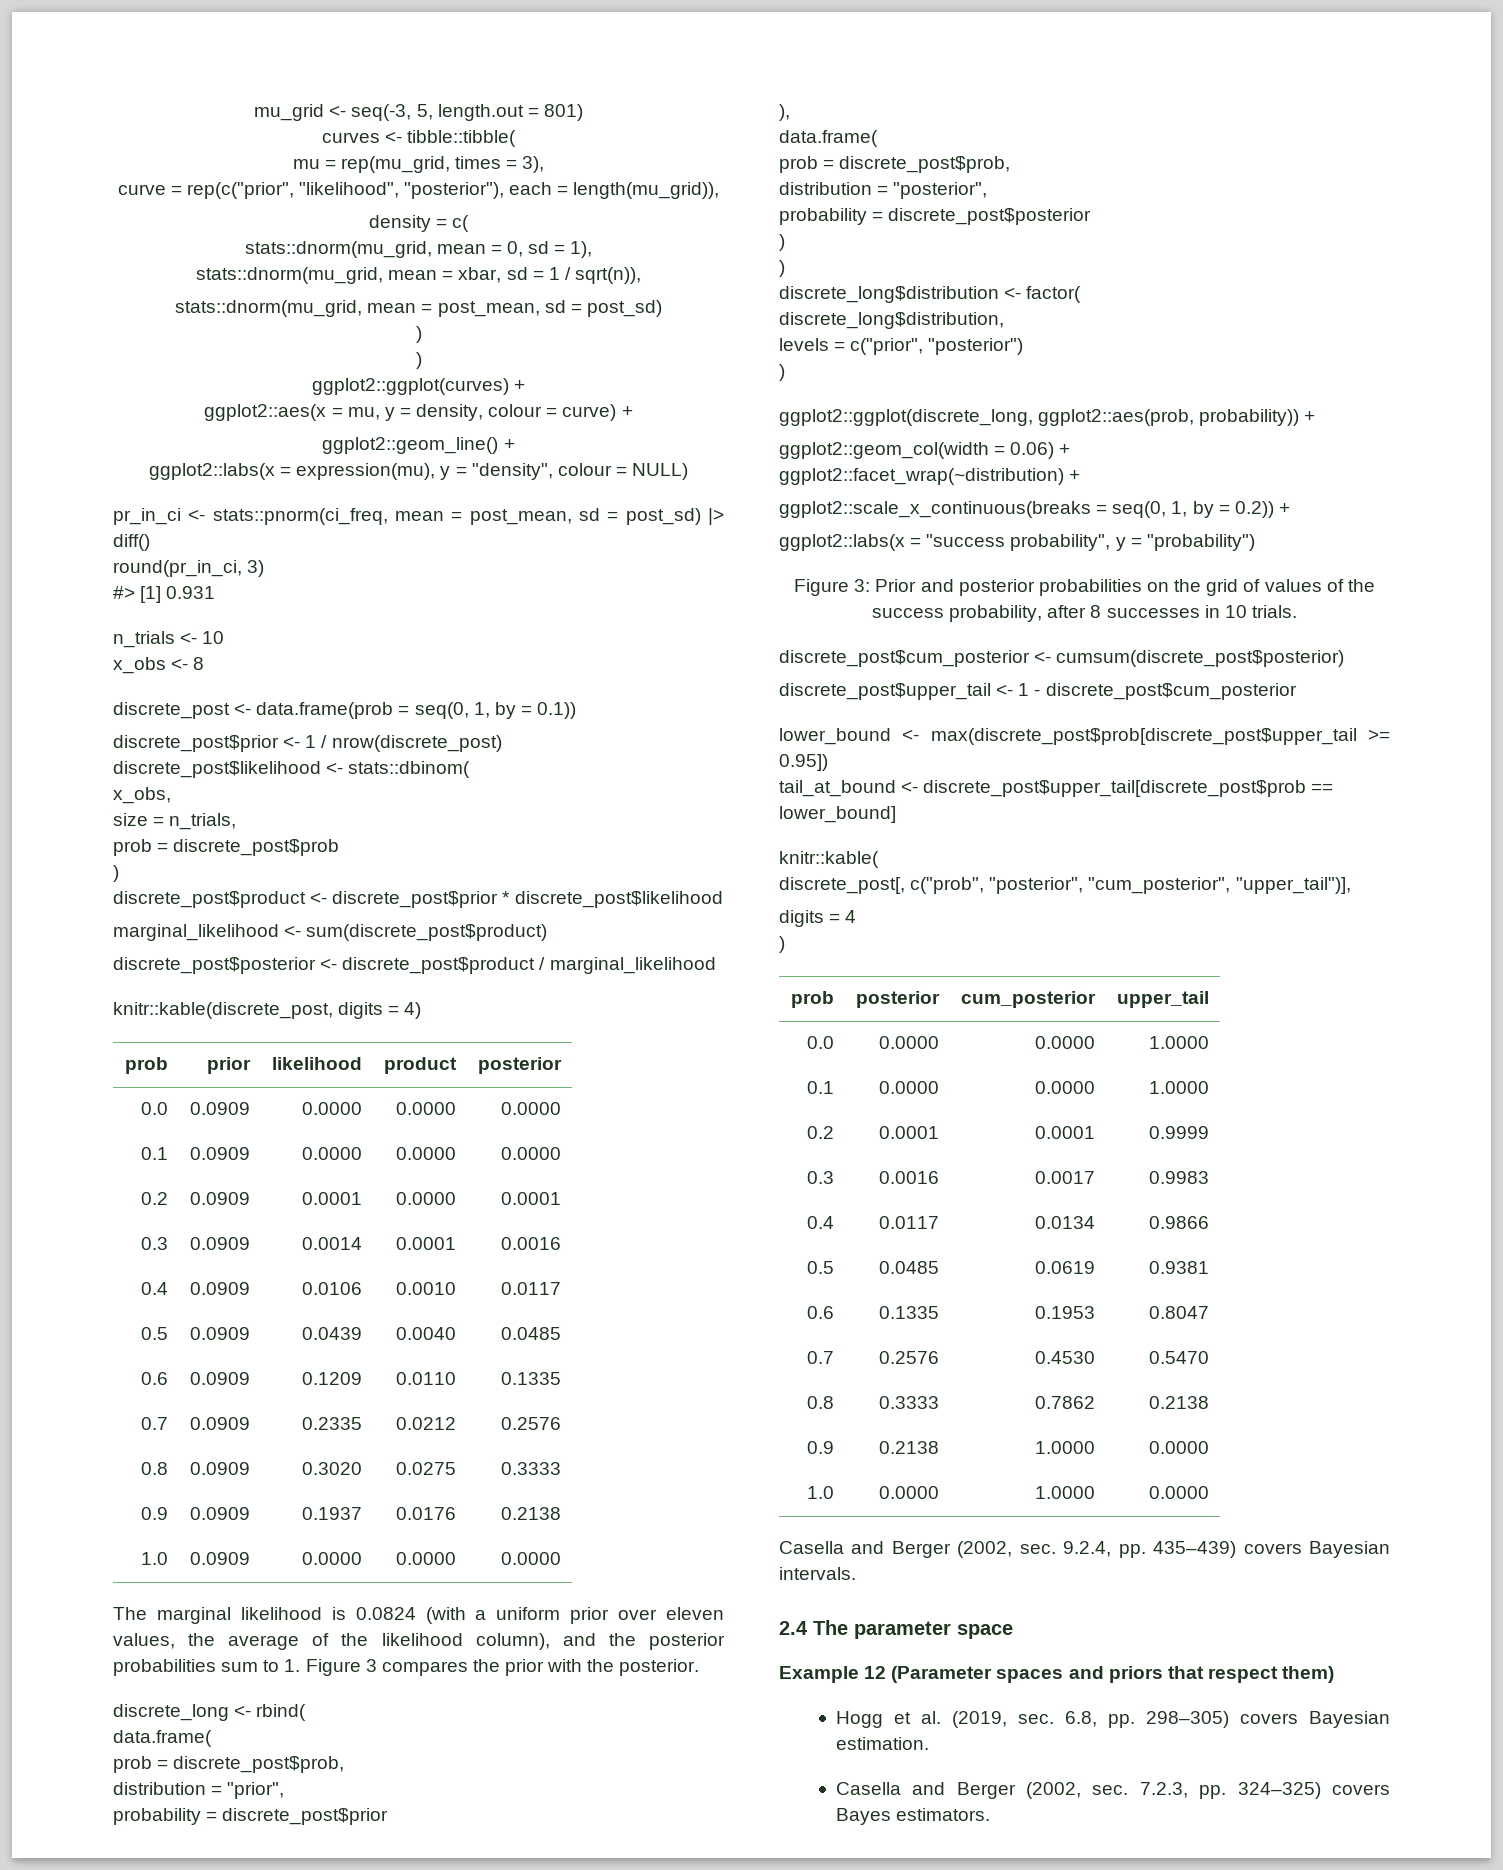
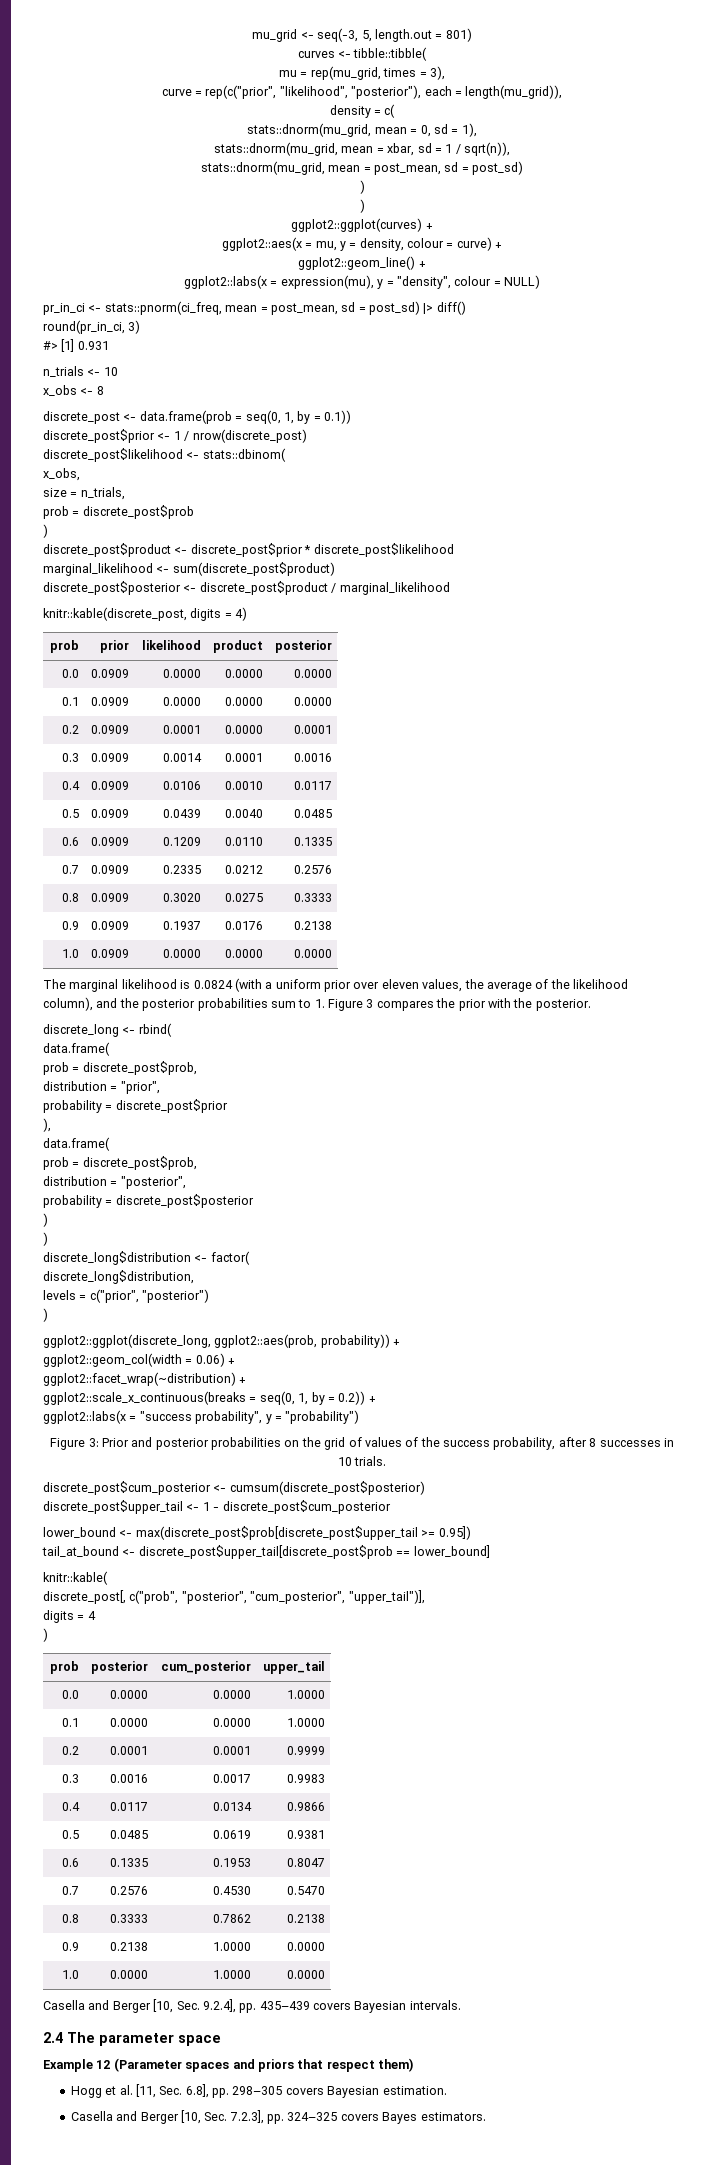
- Casella and Berger (2002, sec. 9.2.4, pp. 435–439) covers Bayesian intervals.
+ Casella and Berger [10, Sec. 9.2.4], pp. 435–439 covers Bayesian intervals.
- Hogg et al. (2019, sec. 6.8, pp. 298–305) covers Bayesian estimation.
+ Hogg et al. [11, Sec. 6.8], pp. 298–305 covers Bayesian estimation.
- Casella and Berger (2002, sec. 7.2.3, pp. 324–325) covers Bayes estimators.
+ Casella and Berger [10, Sec. 7.2.3], pp. 324–325 covers Bayes estimators.

